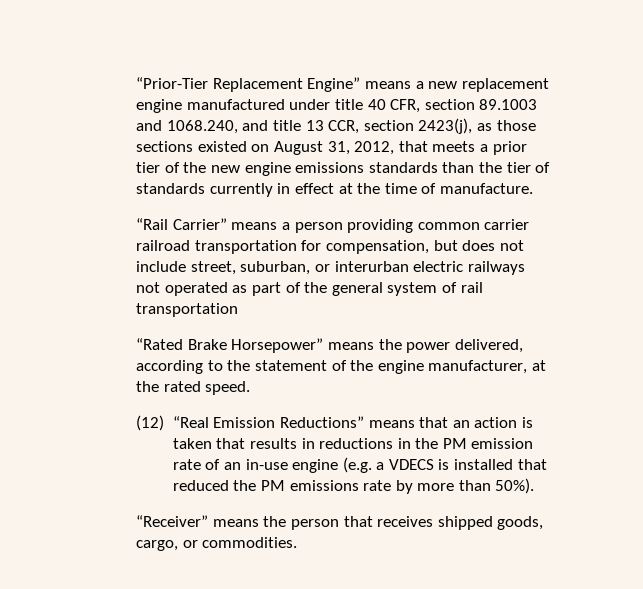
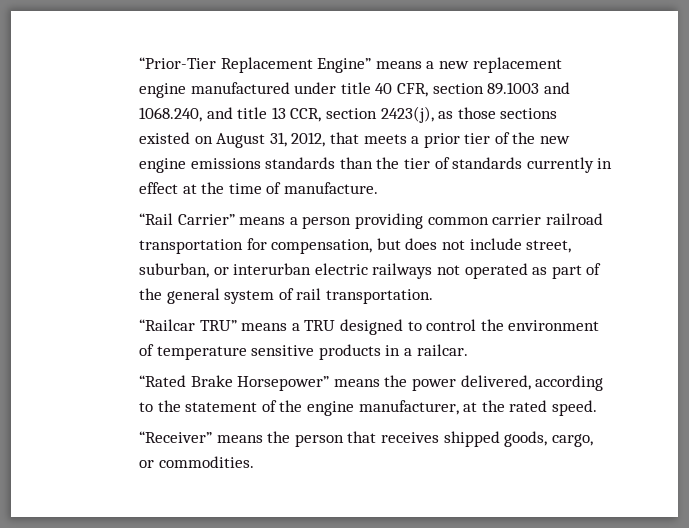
- “Rail Carrier” means a person providing common carrier railroad transportation for compensation, but does not include street, suburban, or interurban electric railways not operated as part of the general system of rail transportation
+ “Rail Carrier” means a person providing common carrier railroad transportation for compensation, but does not include street, suburban, or interurban electric railways not operated as part of the general system of rail transportation.
+ “Railcar TRU” means a TRU designed to control the environment of temperature sensitive products in a railcar.
- (12) “Real Emission Reductions” means that an action is taken that results in reductions in the PM emission rate of an in-use engine (e.g. a VDECS is installed that reduced the PM emissions rate by more than 50%).

